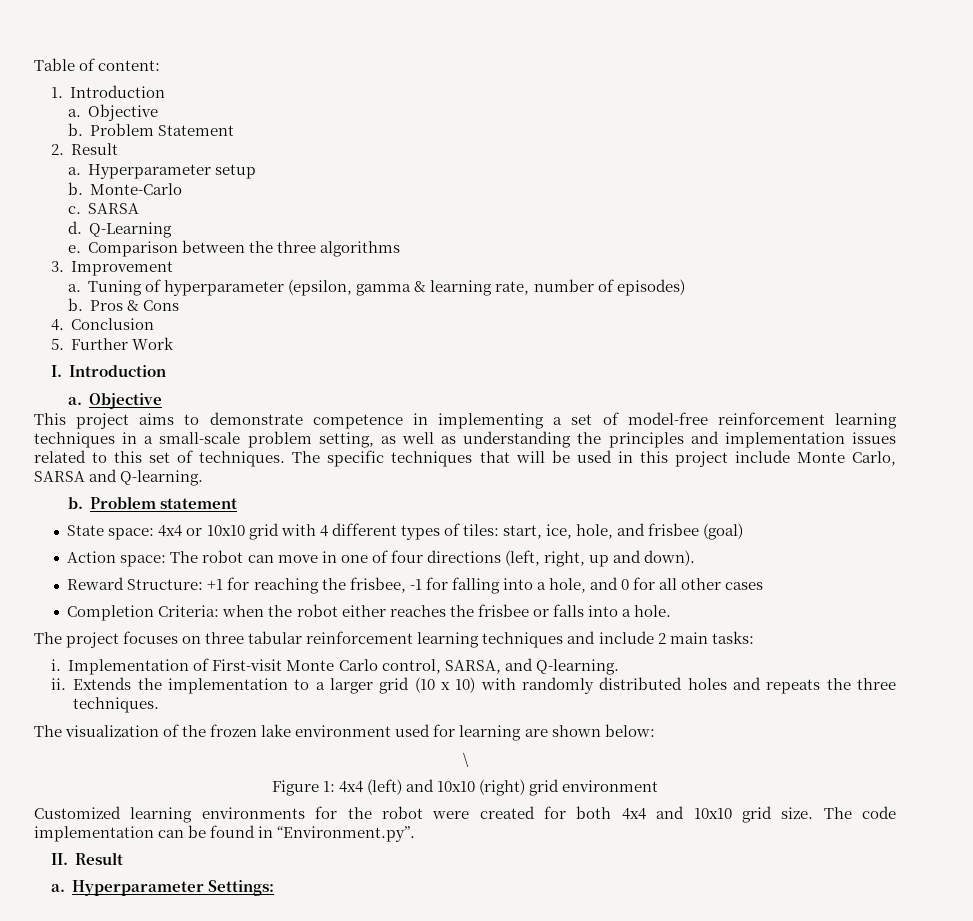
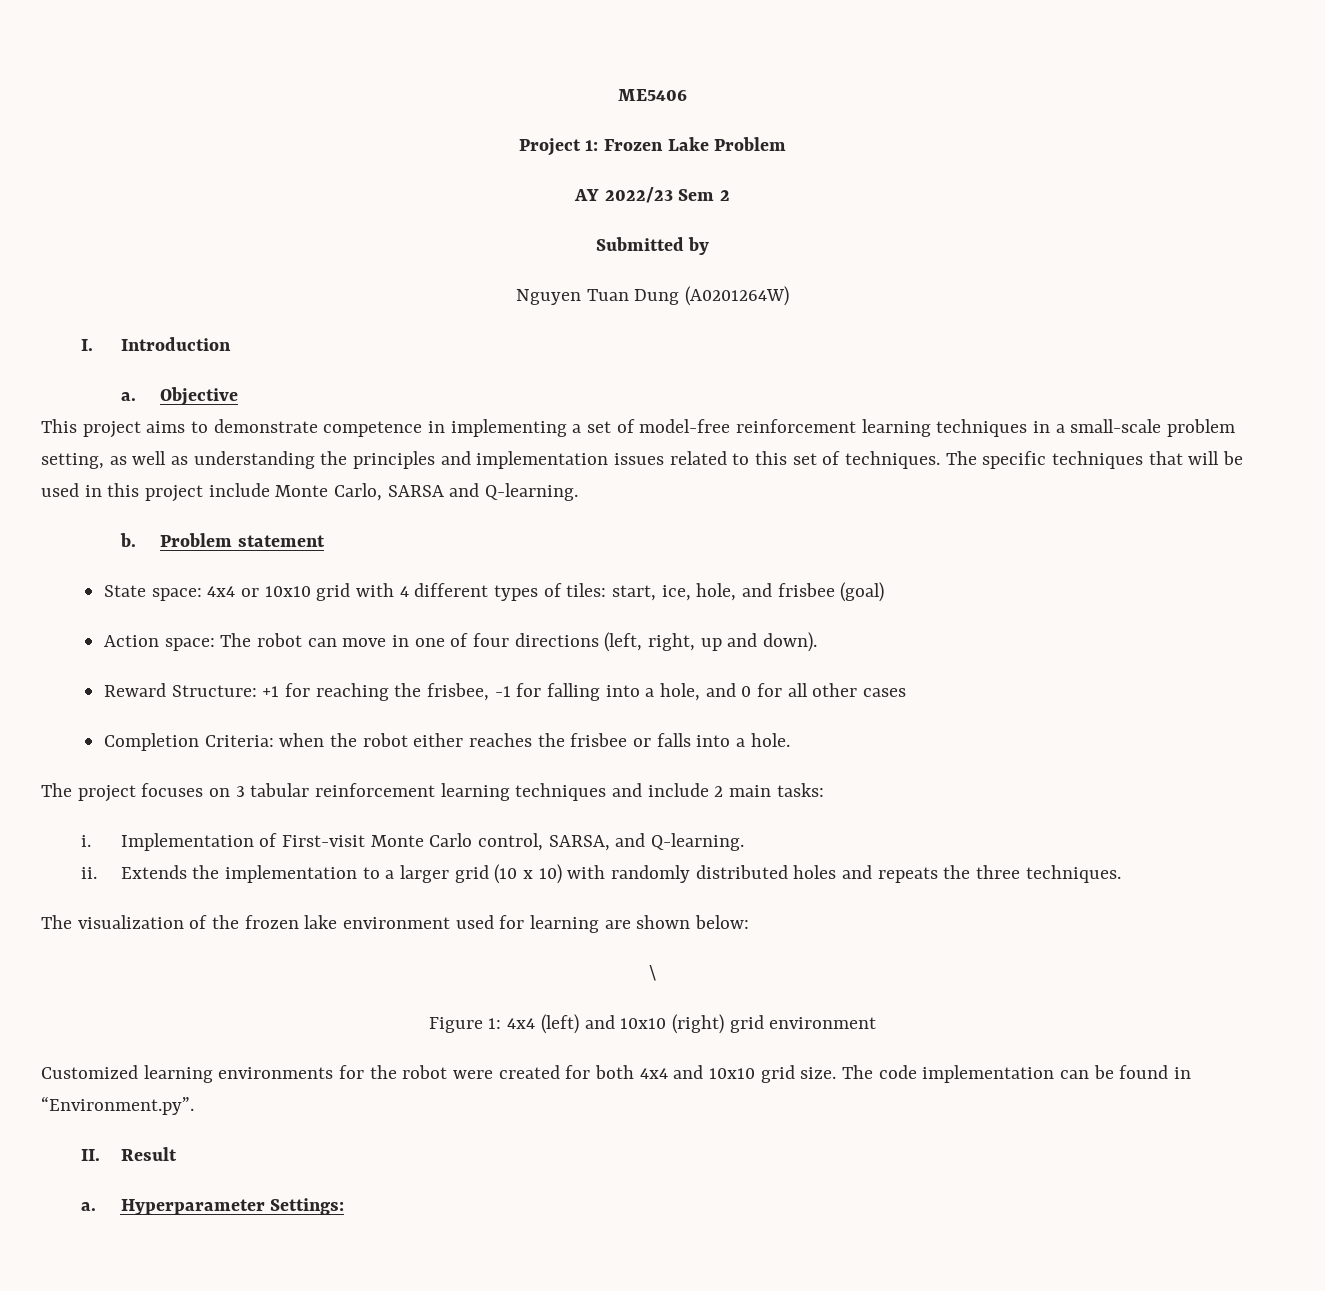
- Table of content:
- 1. Introduction
- a. Objective
- b. Problem Statement
- 2. Result
- a. Hyperparameter setup
- b. Monte-Carlo
- c. SARSA
- d. Q-Learning
- e. Comparison between the three algorithms
- 3. Improvement
- a. Tuning of hyperparameter (epsilon, gamma & learning rate, number of episodes)
- b. Pros & Cons
- 4. Conclusion
- 5. Further Work
+ ME5406
+ Project 1: Frozen Lake Problem
+ AY 2022/23 Sem 2
+ Submitted by
+ Nguyen Tuan Dung (A0201264W)
- The project focuses on three tabular reinforcement learning techniques and include 2 main tasks:
+ The project focuses on 3 tabular reinforcement learning techniques and include 2 main tasks:

